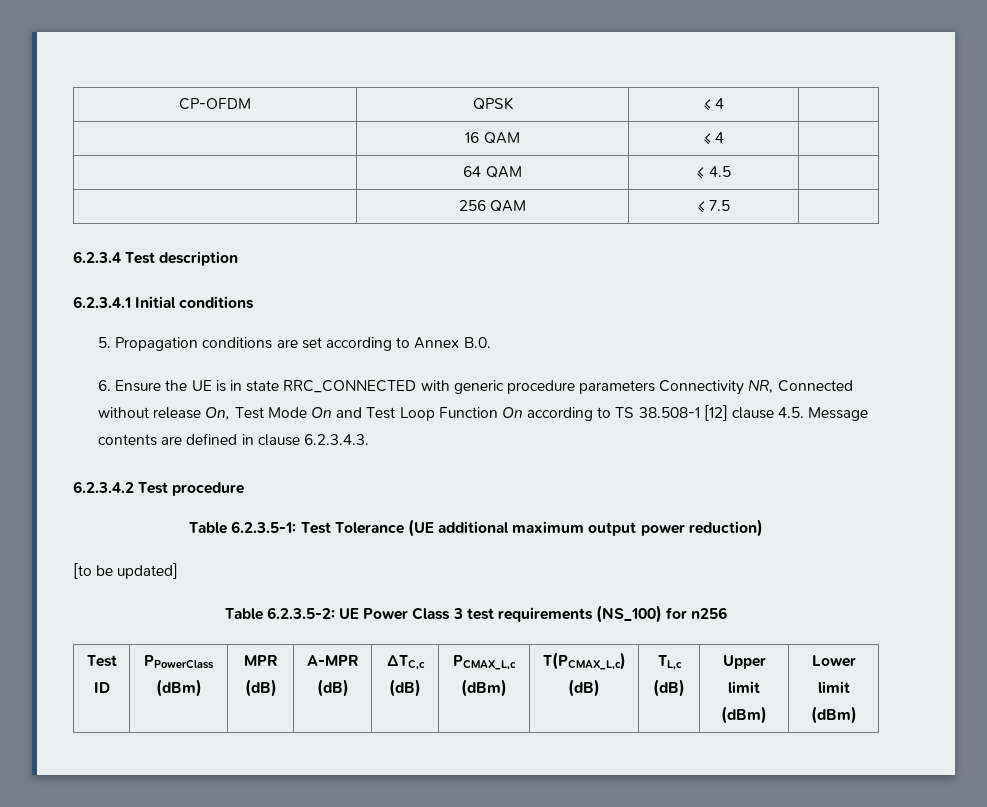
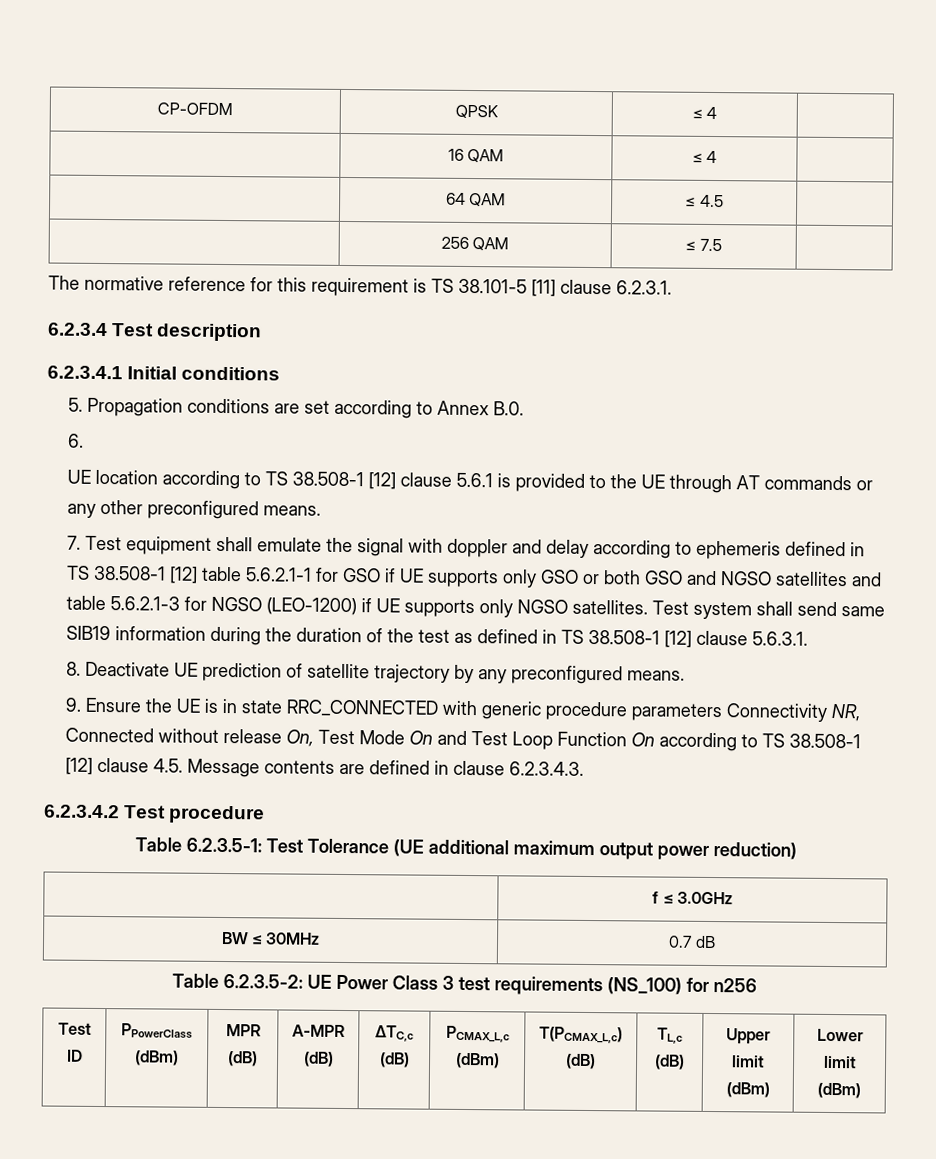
+ The normative reference for this requirement is TS 38.101-5 [11] clause 6.2.3.1.
- 6. Ensure the UE is in state RRC_CONNECTED with generic procedure parameters Connectivity NR, Connected without release On, Test Mode On and Test Loop Function On according to TS 38.508-1 [12] clause 4.5. Message contents are defined in clause 6.2.3.4.3.
+ 6.
+ UE location according to TS 38.508-1 [12] clause 5.6.1 is provided to the UE through AT commands or any other preconfigured means.
+ 7. Test equipment shall emulate the signal with doppler and delay according to ephemeris defined in TS 38.508-1 [12] table 5.6.2.1-1 for GSO if UE supports only GSO or both GSO and NGSO satellites and table 5.6.2.1-3 for NGSO (LEO-1200) if UE supports only NGSO satellites. Test system shall send same SIB19 information during the duration of the test as defined in TS 38.508-1 [12] clause 5.6.3.1.
+ 8. Deactivate UE prediction of satellite trajectory by any preconfigured means.
+ 9. Ensure the UE is in state RRC_CONNECTED with generic procedure parameters Connectivity NR, Connected without release On, Test Mode On and Test Loop Function On according to TS 38.508-1 [12] clause 4.5. Message contents are defined in clause 6.2.3.4.3.
- [to be updated]
+ | f ≤ 3.0GHz
+ BW ≤ 30MHz | 0.7 dB

